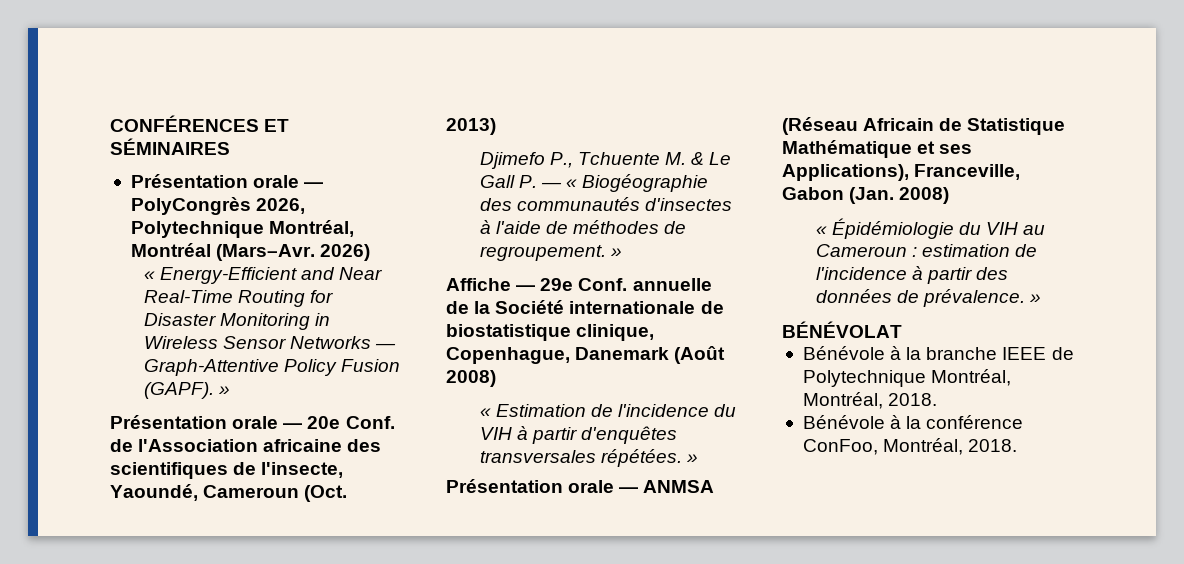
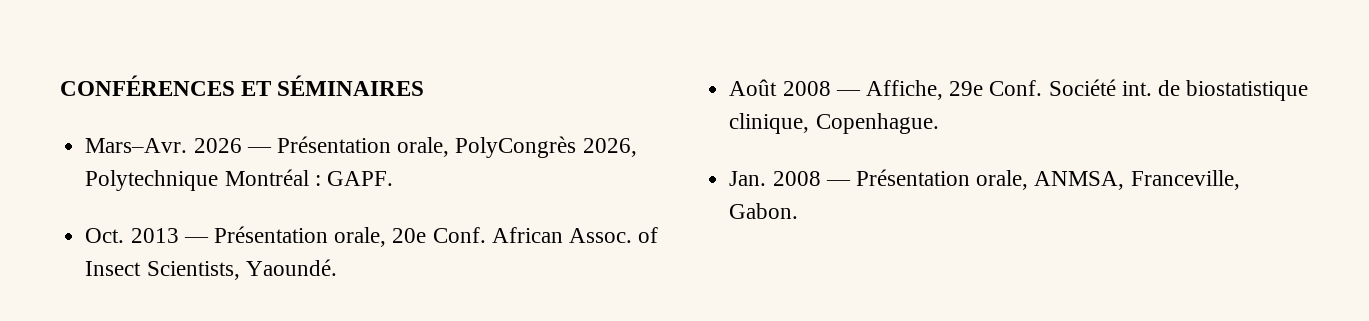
- Présentation orale — PolyCongrès 2026, Polytechnique Montréal, Montréal (Mars–Avr. 2026)
- « Energy-Efficient and Near Real-Time Routing for Disaster Monitoring in Wireless Sensor Networks — Graph-Attentive Policy Fusion (GAPF). »
- Présentation orale — 20e Conf. de l'Association africaine des scientifiques de l'insecte, Yaoundé, Cameroun (Oct. 2013)
- Djimefo P., Tchuente M. & Le Gall P. — « Biogéographie des communautés d'insectes à l'aide de méthodes de regroupement. »
- Affiche — 29e Conf. annuelle de la Société internationale de biostatistique clinique, Copenhague, Danemark (Août 2008)
- « Estimation de l'incidence du VIH à partir d'enquêtes transversales répétées. »
- Présentation orale — ANMSA (Réseau Africain de Statistique Mathématique et ses Applications), Franceville, Gabon (Jan. 2008)
- « Épidémiologie du VIH au Cameroun : estimation de l'incidence à partir des données de prévalence. »
- BÉNÉVOLAT
- Bénévole à la branche IEEE de Polytechnique Montréal, Montréal, 2018.
- Bénévole à la conférence ConFoo, Montréal, 2018.
+ Mars–Avr. 2026 — Présentation orale, PolyCongrès 2026, Polytechnique Montréal : GAPF.
+ Oct. 2013 — Présentation orale, 20e Conf. African Assoc. of Insect Scientists, Yaoundé.
+ Août 2008 — Affiche, 29e Conf. Société int. de biostatistique clinique, Copenhague.
+ Jan. 2008 — Présentation orale, ANMSA, Franceville, Gabon.

